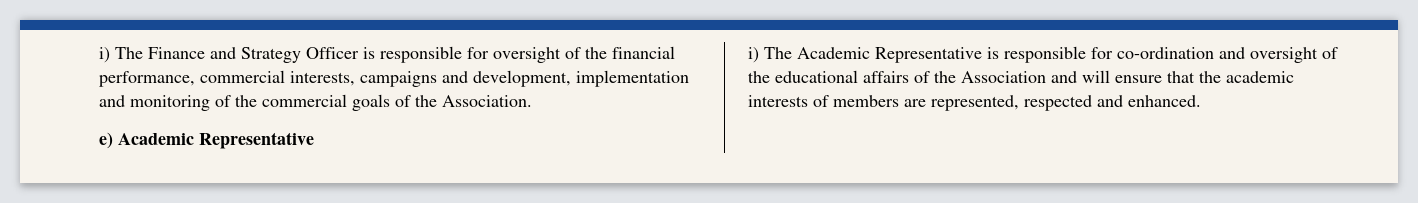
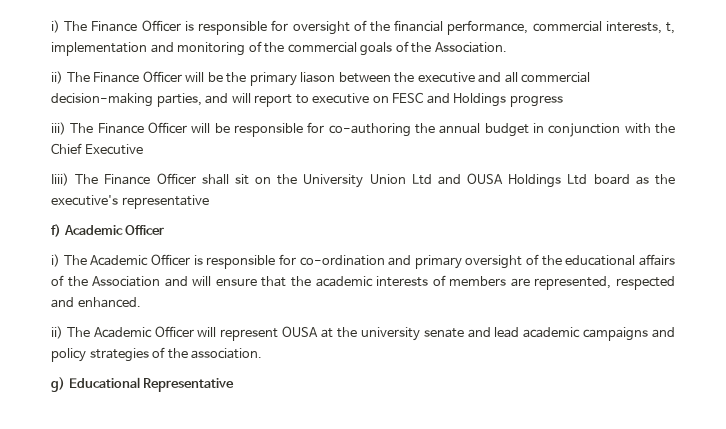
- i) The Finance and Strategy Officer is responsible for oversight of the financial performance, commercial interests, campaigns and development, implementation and monitoring of the commercial goals of the Association.
+ i) The Finance Officer is responsible for oversight of the financial performance, commercial interests, t, implementation and monitoring of the commercial goals of the Association.
- e) Academic Representative
+ ii) The Finance Officer will be the primary liason between the executive and all commercial decision-making parties, and will report to executive on FESC and Holdings progress
+ iii) The Finance Officer will be responsible for co-authoring the annual budget in conjunction with the Chief Executive
+ Iiii) The Finance Officer shall sit on the University Union Ltd and OUSA Holdings Ltd board as the executive's representative
+ f) Academic Officer
- i) The Academic Representative is responsible for co-ordination and oversight of the educational affairs of the Association and will ensure that the academic interests of members are represented, respected and enhanced.
+ i) The Academic Officer is responsible for co-ordination and primary oversight of the educational affairs of the Association and will ensure that the academic interests of members are represented, respected and enhanced.
+ ii) The Academic Officer will represent OUSA at the university senate and lead academic campaigns and policy strategies of the association.
+ g) Educational Representative

